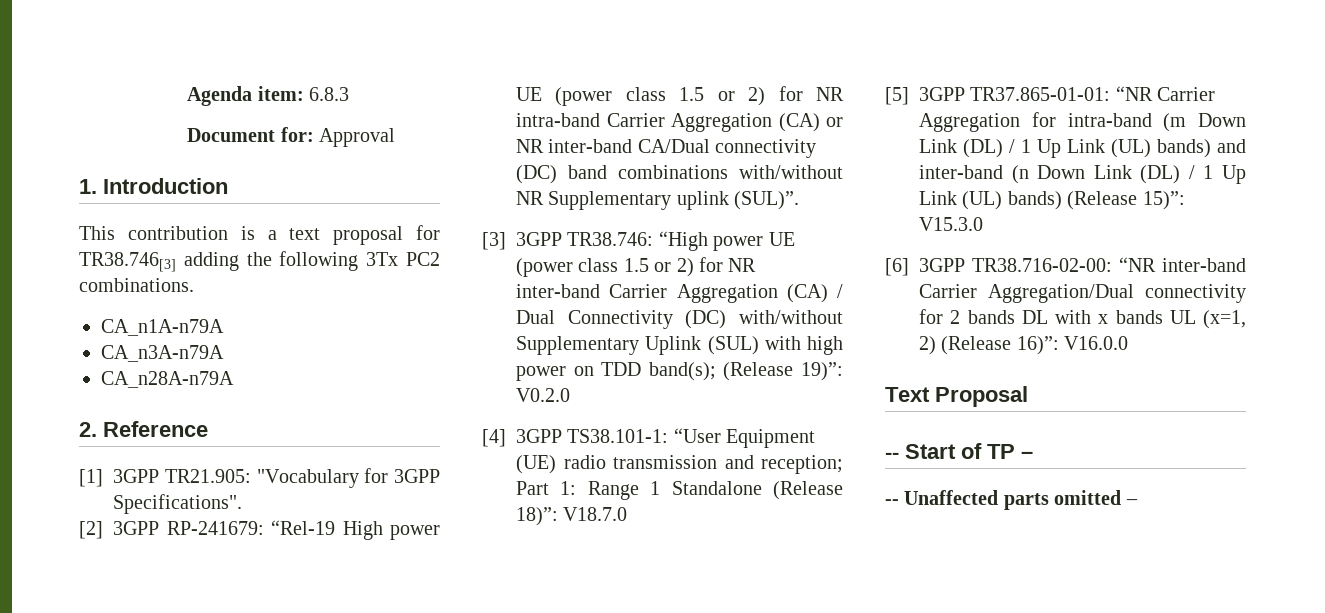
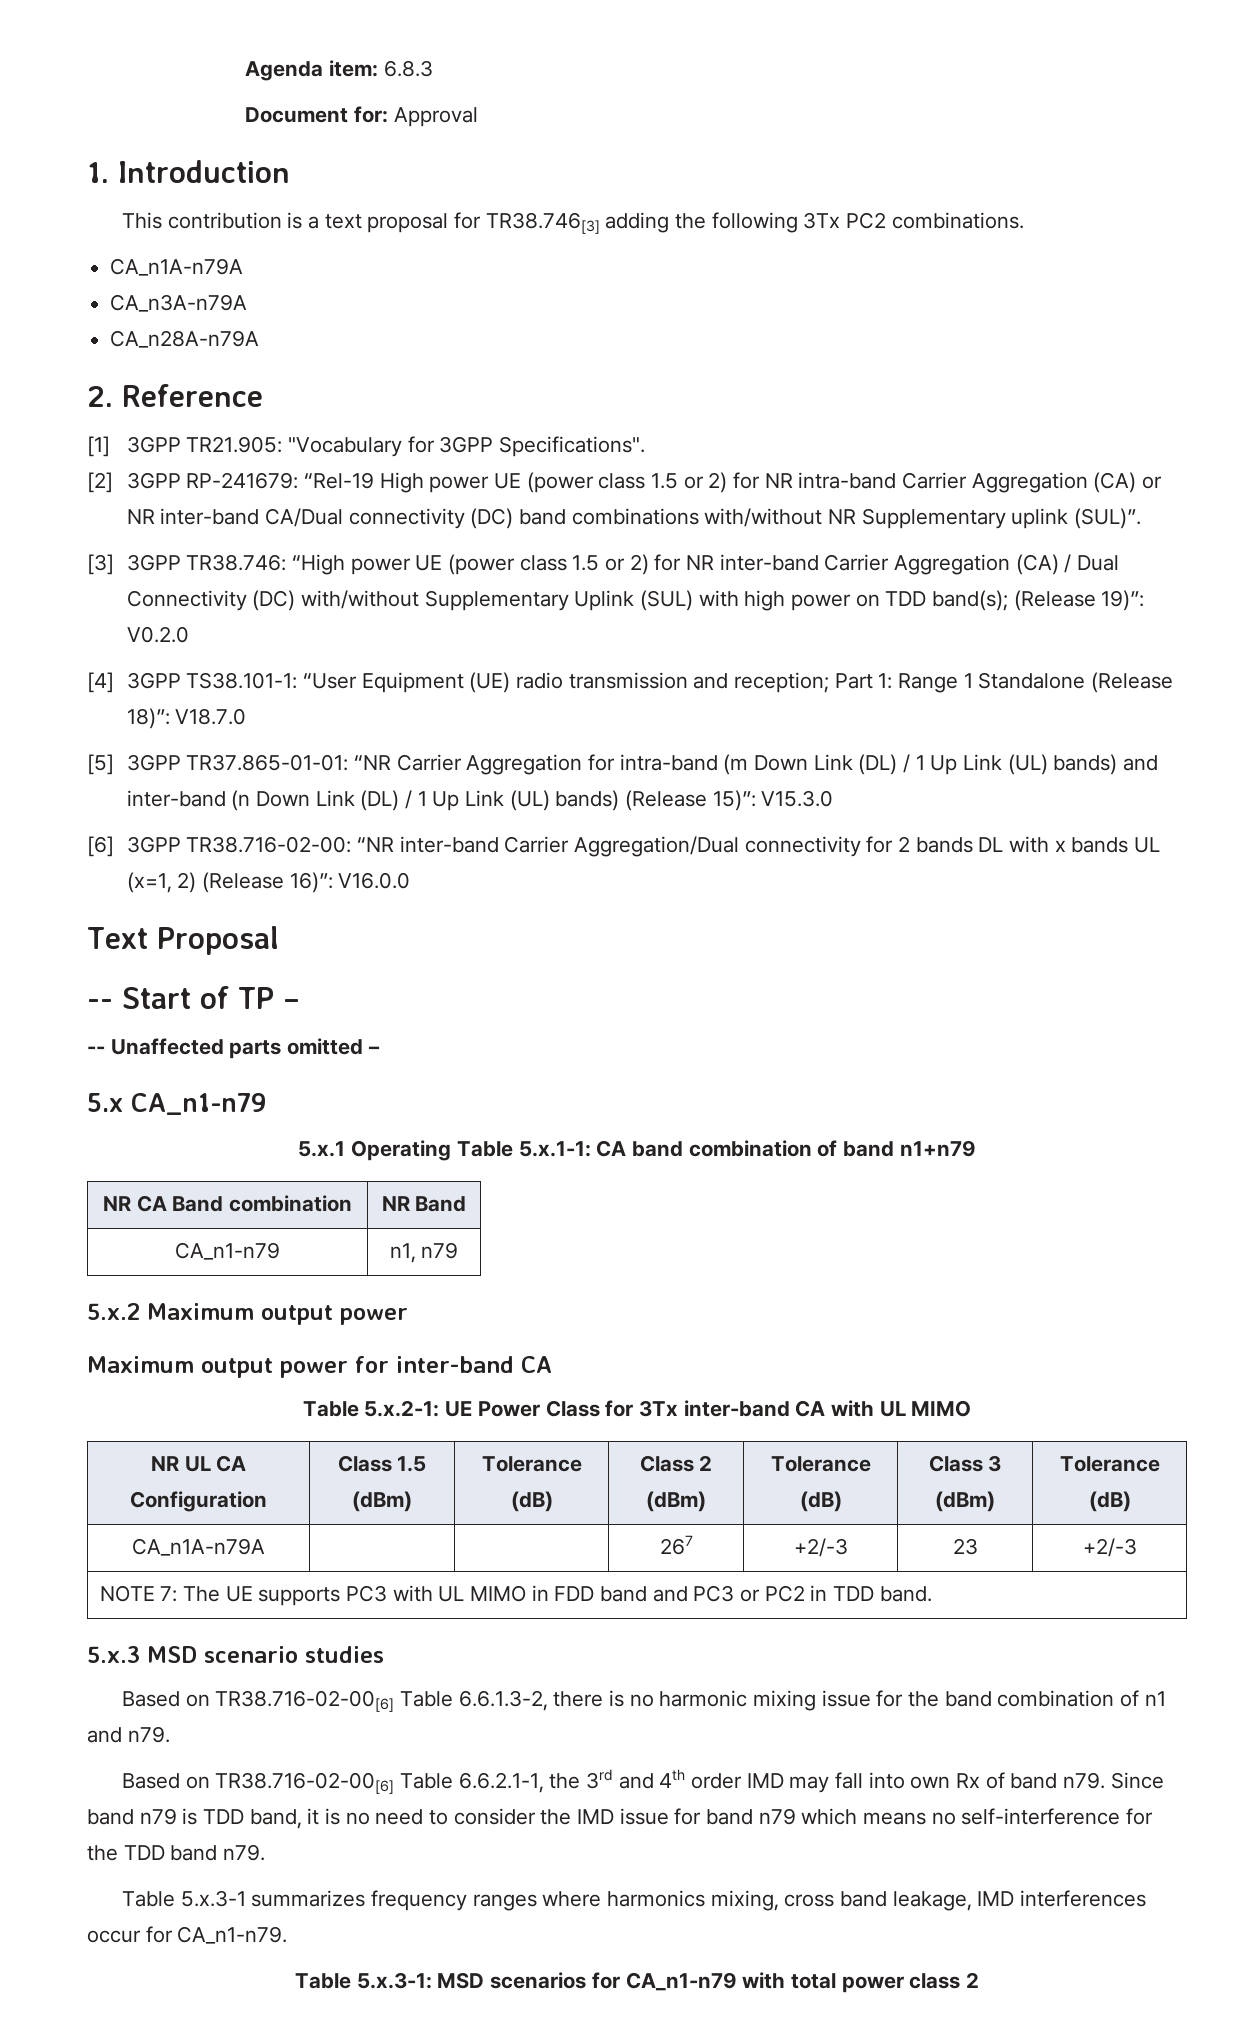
+ 5.x CA_n1-n79
+ 5.x.1 Operating Table 5.x.1-1: CA band combination of band n1+n79
+ NR CA Band combination | NR Band
+ CA_n1-n79 | n1, n79
+ 5.x.2 Maximum output power
+ Maximum output power for inter-band CA
+ Table 5.x.2-1: UE Power Class for 3Tx inter-band CA with UL MIMO
+ NR UL CA Configuration | Class 1.5 (dBm) | Tolerance (dB) | Class 2 (dBm) | Tolerance (dB) | Class 3 (dBm) | Tolerance (dB)
+ CA_n1A-n79A | | | 267 | +2/-3 | 23 | +2/-3
+ NOTE 7: The UE supports PC3 with UL MIMO in FDD band and PC3 or PC2 in TDD band.
+ 5.x.3 MSD scenario studies
+ Based on TR38.716-02-00[6] Table 6.6.1.3-2, there is no harmonic mixing issue for the band combination of n1 and n79.
+ Based on TR38.716-02-00[6] Table 6.6.2.1-1, the 3rd and 4th order IMD may fall into own Rx of band n79. Since band n79 is TDD band, it is no need to consider the IMD issue for band n79 which means no self-interference for the TDD band n79.
+ Table 5.x.3-1 summarizes frequency ranges where harmonics mixing, cross band leakage, IMD interferences occur for CA_n1-n79.
+ Table 5.x.3-1: MSD scenarios for CA_n1-n79 with total power class 2

